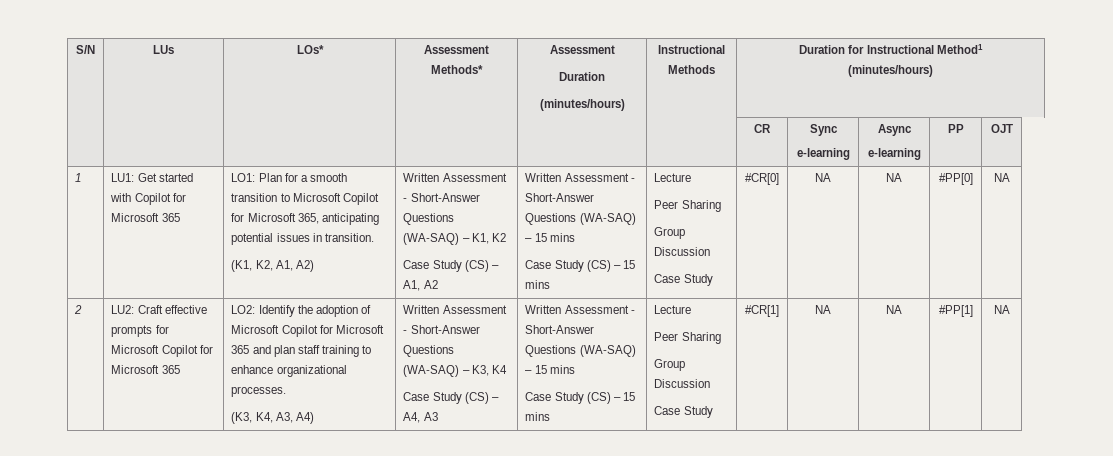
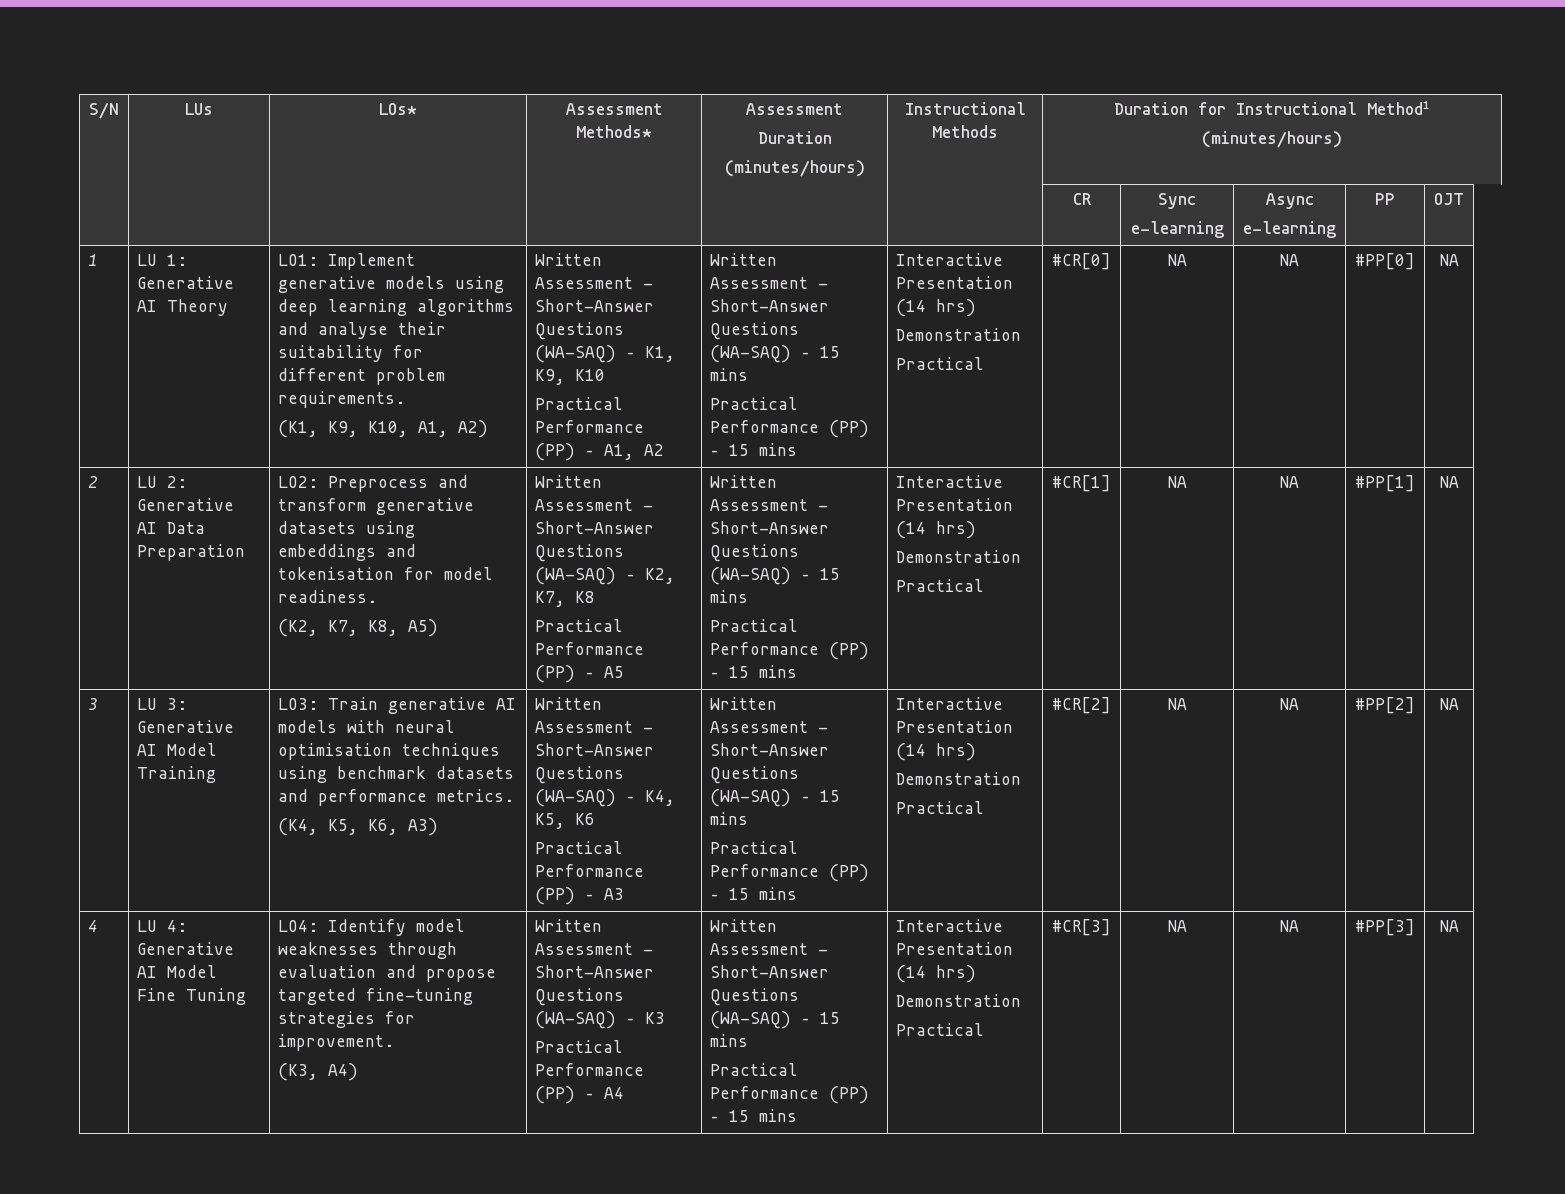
- LU1: Get started with Copilot for Microsoft 365 | LO1: Plan for a smooth transition to Microsoft Copilot for Microsoft 365, anticipating potential issues in transition.
+ LU 1: Generative AI Theory | LO1: Implement generative models using deep learning algorithms and analyse their suitability for different problem requirements.
- (K1, K2, A1, A2)
+ (K1, K9, K10, A1, A2)
- Written Assessment - Short-Answer Questions (WA-SAQ) – K1, K2
- Case Study (CS) – A1, A2 | Written Assessment - Short-Answer Questions (WA-SAQ) – 15 mins
- Case Study (CS) – 15 mins | Lecture
- Peer Sharing
- Group Discussion
- Case Study
+ Written Assessment - Short-Answer Questions (WA-SAQ) – K1, K9, K10
+ Practical Performance (PP) – A1, A2 | Written Assessment - Short-Answer Questions (WA-SAQ) – 15 mins
+ Practical Performance (PP) – 15 mins | Interactive Presentation (14 hrs)
+ Demonstration
+ Practical
- LU2: Craft effective prompts for Microsoft Copilot for Microsoft 365 | LO2: Identify the adoption of Microsoft Copilot for Microsoft 365 and plan staff training to enhance organizational processes.
- (K3, K4, A3, A4) | Written Assessment - Short-Answer Questions (WA-SAQ) – K3, K4
- Case Study (CS) – A4, A3 | Written Assessment - Short-Answer Questions (WA-SAQ) – 15 mins
- Case Study (CS) – 15 mins | Lecture
- Peer Sharing
- Group Discussion
- Case Study | #CR[1] | NA | NA | #PP[1] | NA
+ LU 2: Generative AI Data Preparation | LO2: Preprocess and transform generative datasets using embeddings and tokenisation for model readiness.
+ (K2, K7, K8, A5) | Written Assessment - Short-Answer Questions (WA-SAQ) – K2, K7, K8
+ Practical Performance (PP) – A5 | Written Assessment - Short-Answer Questions (WA-SAQ) – 15 mins
+ Practical Performance (PP) – 15 mins | Interactive Presentation (14 hrs)
+ Demonstration
+ Practical | #CR[1] | NA | NA | #PP[1] | NA
+ 3 | LU 3: Generative AI Model Training | LO3: Train generative AI models with neural optimisation techniques using benchmark datasets and performance metrics.
+ (K4, K5, K6, A3) | Written Assessment - Short-Answer Questions (WA-SAQ) – K4, K5, K6
+ Practical Performance (PP) – A3 | Written Assessment - Short-Answer Questions (WA-SAQ) – 15 mins
+ Practical Performance (PP) – 15 mins | Interactive Presentation (14 hrs)
+ Demonstration
+ Practical | #CR[2] | NA | NA | #PP[2] | NA
+ 4 | LU 4: Generative AI Model Fine Tuning | LO4: Identify model weaknesses through evaluation and propose targeted fine-tuning strategies for improvement.
+ (K3, A4) | Written Assessment - Short-Answer Questions (WA-SAQ) – K3
+ Practical Performance (PP) – A4 | Written Assessment - Short-Answer Questions (WA-SAQ) – 15 mins
+ Practical Performance (PP) – 15 mins | Interactive Presentation (14 hrs)
+ Demonstration
+ Practical | #CR[3] | NA | NA | #PP[3] | NA

